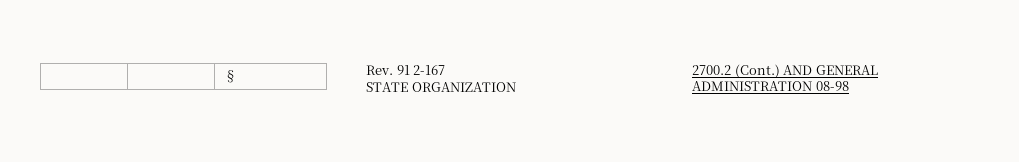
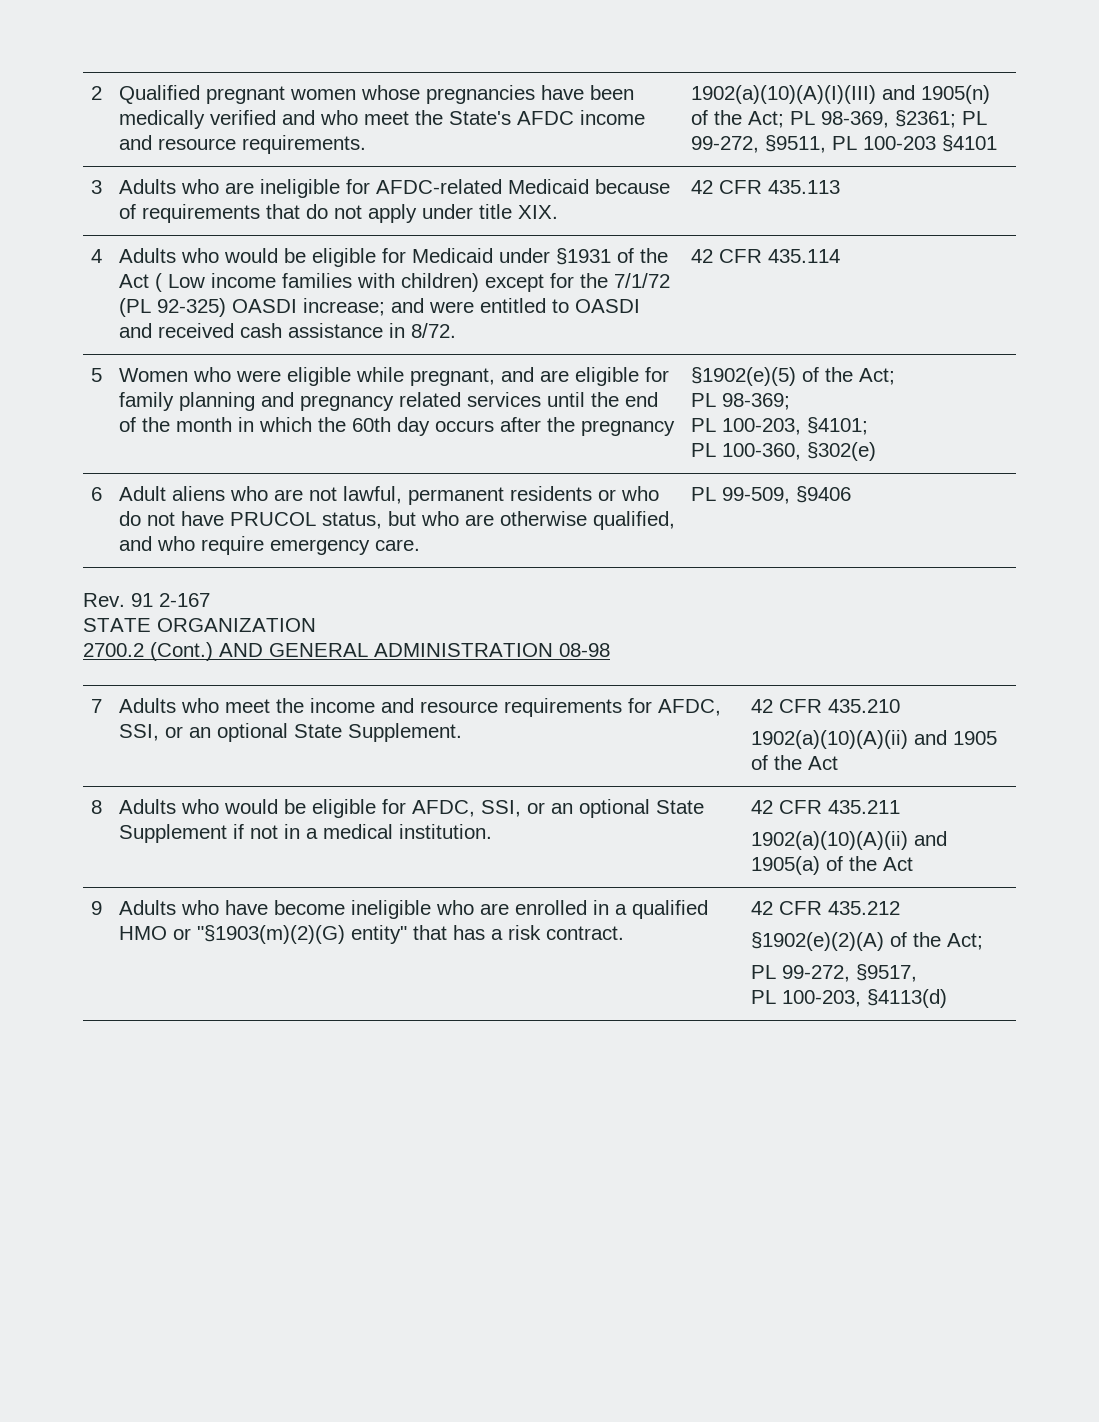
- | | §
+ 2 | Qualified pregnant women whose pregnancies have been medically verified and who meet the State's AFDC income and resource requirements. | 1902(a)(10)(A)(I)(III) and 1905(n) of the Act; PL 98-369, §2361; PL 99-272, §9511, PL 100-203 §4101
+ 3 | Adults who are ineligible for AFDC-related Medicaid because of requirements that do not apply under title XIX. | 42 CFR 435.113
+ 4 | Adults who would be eligible for Medicaid under §1931 of the Act ( Low income families with children) except for the 7/1/72 (PL 92-325) OASDI increase; and were entitled to OASDI and received cash assistance in 8/72. | 42 CFR 435.114
+ 5 | Women who were eligible while pregnant, and are eligible for family planning and pregnancy related services until the end of the month in which the 60th day occurs after the pregnancy | §1902(e)(5) of the Act;
+ PL 98-369;
+ PL 100-203, §4101;
+ PL 100-360, §302(e)
+ 6 | Adult aliens who are not lawful, permanent residents or who do not have PRUCOL status, but who are otherwise qualified, and who require emergency care. | PL 99-509, §9406
+ 7 | Adults who meet the income and resource requirements for AFDC, SSI, or an optional State Supplement. | 42 CFR 435.210
+ 1902(a)(10)(A)(ii) and 1905 of the Act
+ 8 | Adults who would be eligible for AFDC, SSI, or an optional State Supplement if not in a medical institution. | 42 CFR 435.211
+ 1902(a)(10)(A)(ii) and 1905(a) of the Act
+ 9 | Adults who have become ineligible who are enrolled in a qualified HMO or "§1903(m)(2)(G) entity" that has a risk contract. | 42 CFR 435.212
+ §1902(e)(2)(A) of the Act;
+ PL 99-272, §9517,
+ PL 100-203, §4113(d)

